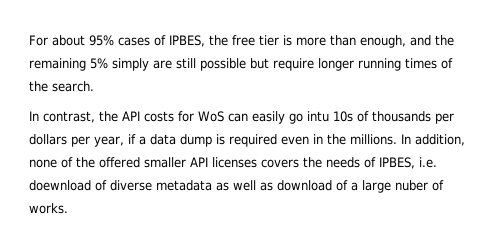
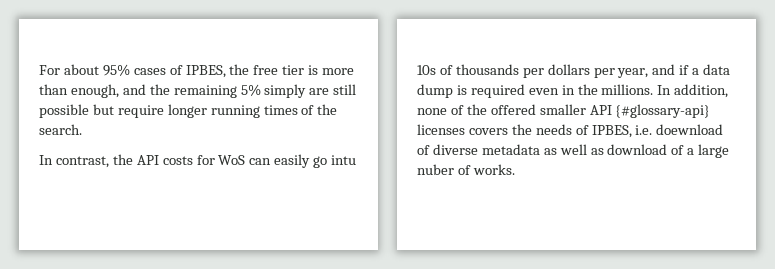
- In contrast, the API costs for WoS can easily go intu 10s of thousands per dollars per year, if a data dump is required even in the millions.
+ In contrast, the API costs for WoS can easily go intu 10s of thousands per dollars per year, and if a data dump is required even in the millions.
- In addition, none of the offered smaller API licenses covers the needs of IPBES, i.e. doewnload of diverse metadata as well as download of a large nuber of works.
+ In addition, none of the offered smaller API {#glossary-api} licenses covers the needs of IPBES, i.e. doewnload of diverse metadata as well as download of a large nuber of works.

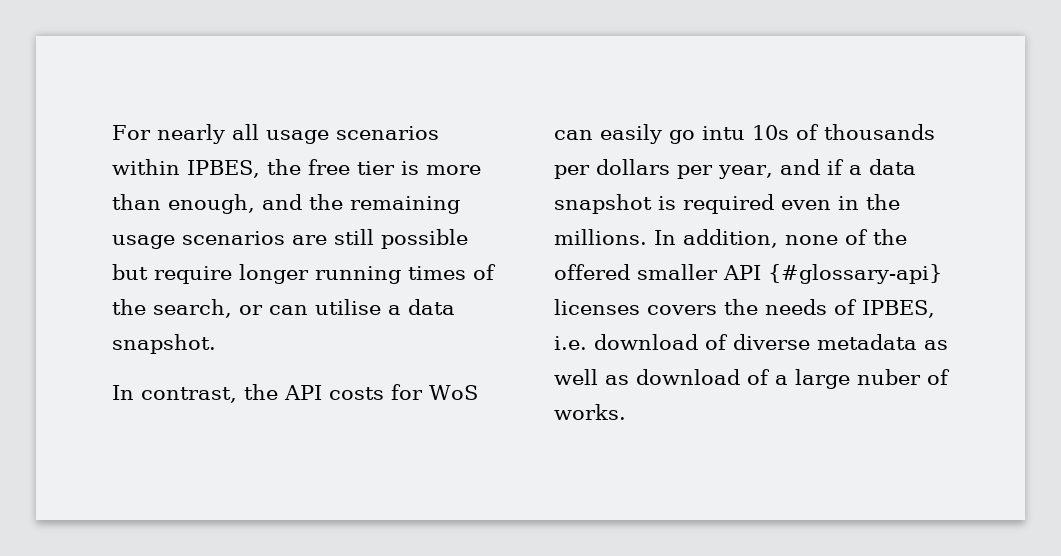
- For about 95% cases of IPBES, the free tier is more than enough, and the remaining 5% simply are still possible but require longer running times of the search.
+ For nearly all usage scenarios within IPBES, the free tier is more than enough, and the remaining usage scenarios are still possible but require longer running times of the search, or can utilise a data snapshot.
- In contrast, the API costs for WoS can easily go intu 10s of thousands per dollars per year, and if a data dump is required even in the millions.
+ In contrast, the API costs for WoS can easily go intu 10s of thousands per dollars per year, and if a data snapshot is required even in the millions.
- In addition, none of the offered smaller API {#glossary-api} licenses covers the needs of IPBES, i.e. doewnload of diverse metadata as well as download of a large nuber of works.
+ In addition, none of the offered smaller API {#glossary-api} licenses covers the needs of IPBES, i.e. download of diverse metadata as well as download of a large nuber of works.

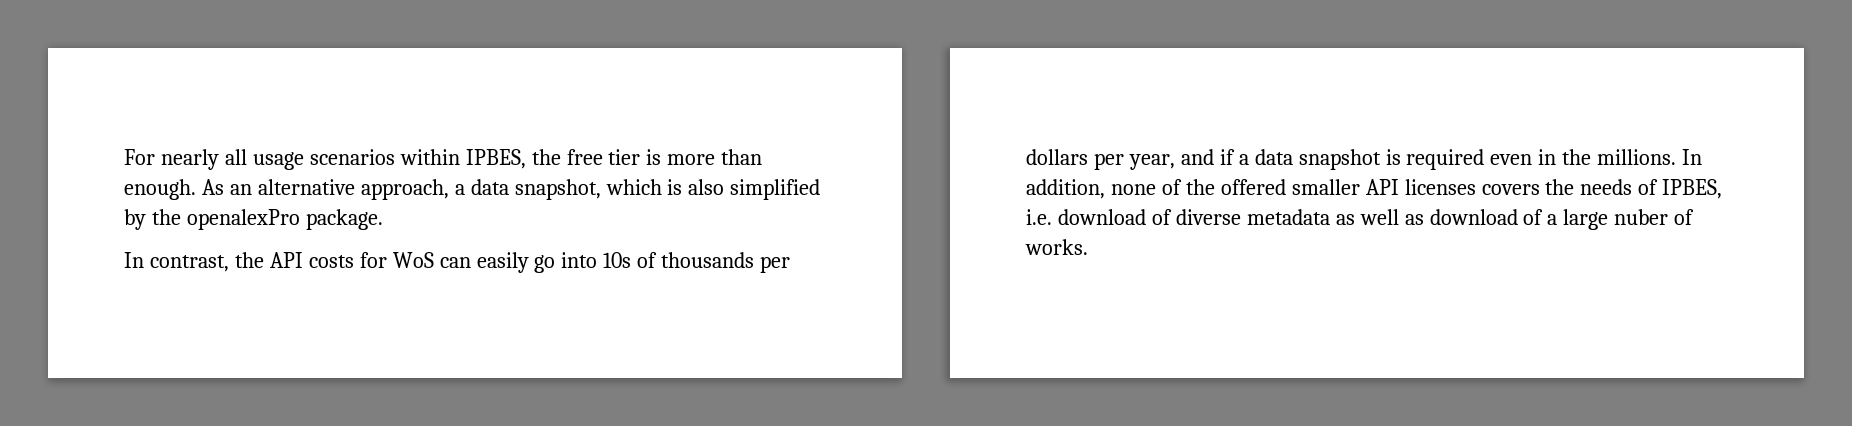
- For nearly all usage scenarios within IPBES, the free tier is more than enough, and the remaining usage scenarios are still possible but require longer running times of the search, or can utilise a data snapshot.
+ For nearly all usage scenarios within IPBES, the free tier is more than enough. As an alternative approach, a data snapshot, which is also simplified by the openalexPro package.
- In contrast, the API costs for WoS can easily go intu 10s of thousands per dollars per year, and if a data snapshot is required even in the millions.
+ In contrast, the API costs for WoS can easily go into 10s of thousands per dollars per year, and if a data snapshot is required even in the millions.
- In addition, none of the offered smaller API {#glossary-api} licenses covers the needs of IPBES, i.e. download of diverse metadata as well as download of a large nuber of works.
+ In addition, none of the offered smaller API licenses covers the needs of IPBES, i.e. download of diverse metadata as well as download of a large nuber of works.

